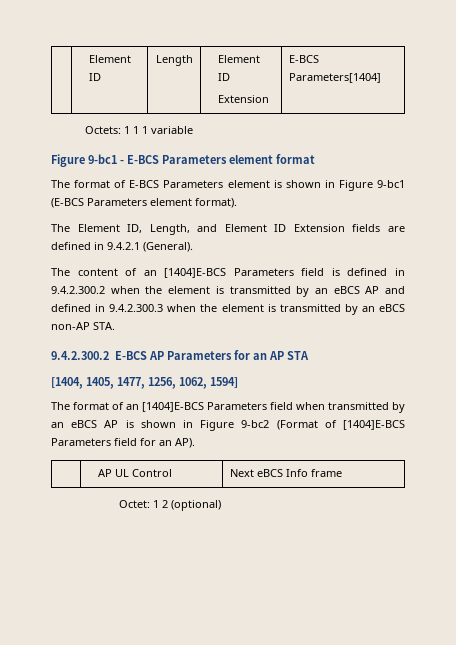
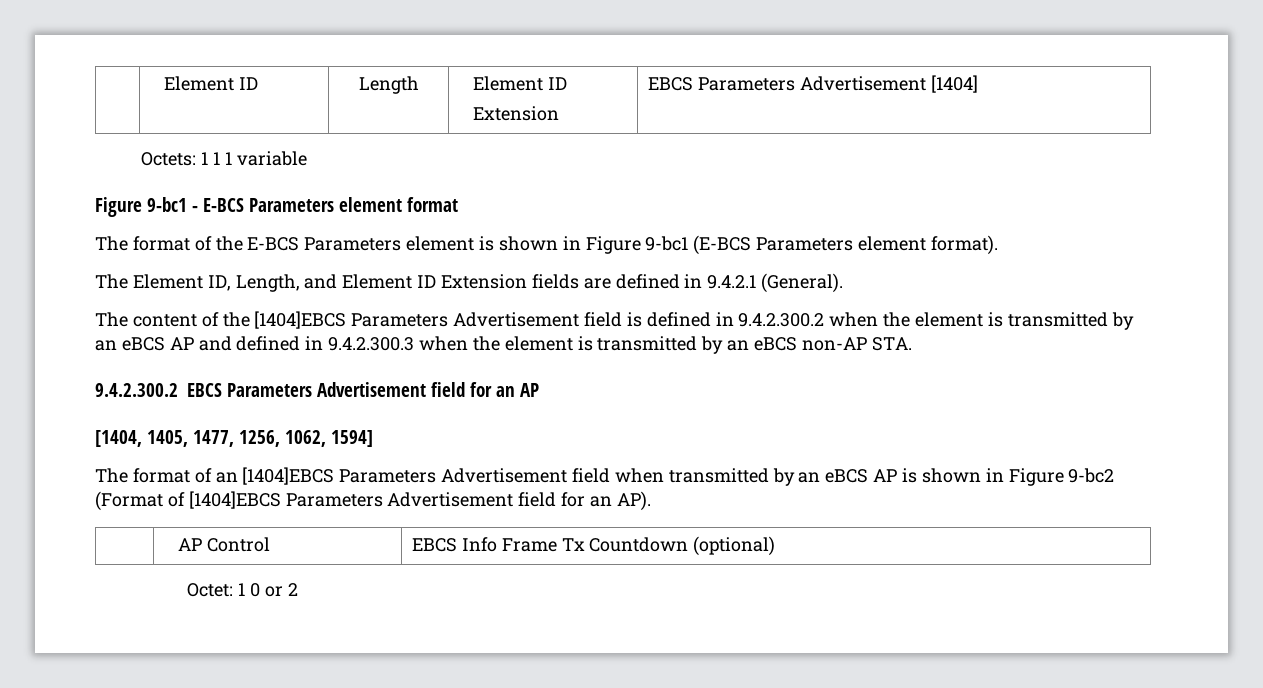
  | Element ID | Length | Element ID
- Extension | E-BCS Parameters[1404]
+ Extension | EBCS Parameters Advertisement [1404]
- The format of E-BCS Parameters element is shown in Figure 9-bc1 (E-BCS Parameters element format).
+ The format of the E-BCS Parameters element is shown in Figure 9-bc1 (E-BCS Parameters element format).
- The content of an [1404]E-BCS Parameters field is defined in 9.4.2.300.2 when the element is transmitted by an eBCS AP and defined in 9.4.2.300.3 when the element is transmitted by an eBCS non-AP STA.
+ The content of the [1404]EBCS Parameters Advertisement field is defined in 9.4.2.300.2 when the element is transmitted by an eBCS AP and defined in 9.4.2.300.3 when the element is transmitted by an eBCS non-AP STA.
- 9.4.2.300.2 E-BCS AP Parameters for an AP STA
+ 9.4.2.300.2 EBCS Parameters Advertisement field for an AP
- The format of an [1404]E-BCS Parameters field when transmitted by an eBCS AP is shown in Figure 9-bc2 (Format of [1404]E-BCS Parameters field for an AP).
+ The format of an [1404]EBCS Parameters Advertisement field when transmitted by an eBCS AP is shown in Figure 9-bc2 (Format of [1404]EBCS Parameters Advertisement field for an AP).
- | AP UL Control | Next eBCS Info frame
+ | AP Control | EBCS Info Frame Tx Countdown (optional)
- Octet: 1 2 (optional)
+ Octet: 1 0 or 2

